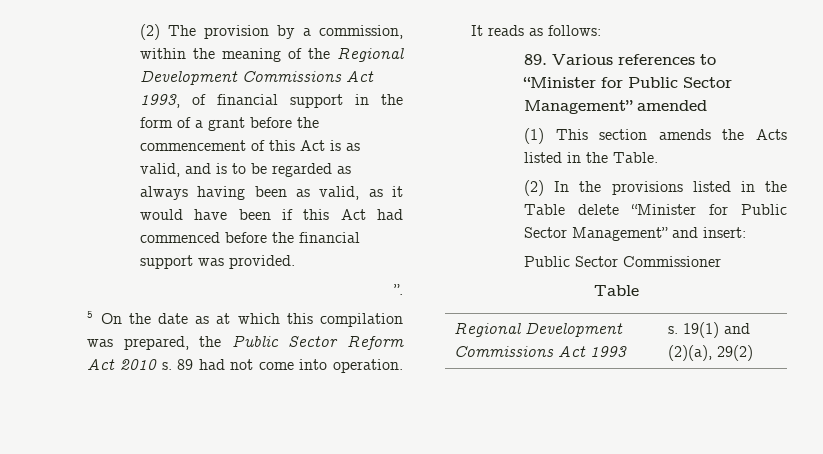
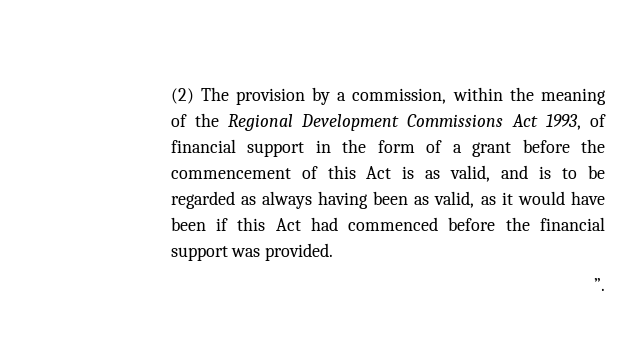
- 5 On the date as at which this compilation was prepared, the Public Sector Reform Act 2010 s. 89 had not come into operation. It reads as follows:
- 89. Various references to “Minister for Public Sector Management” amended
- (1) This section amends the Acts listed in the Table.
- (2) In the provisions listed in the Table delete “Minister for Public Sector Management” and insert:
- Public Sector Commissioner
- Table
- Regional Development Commissions Act 1993 | s. 19(1) and (2)(a), 29(2)

